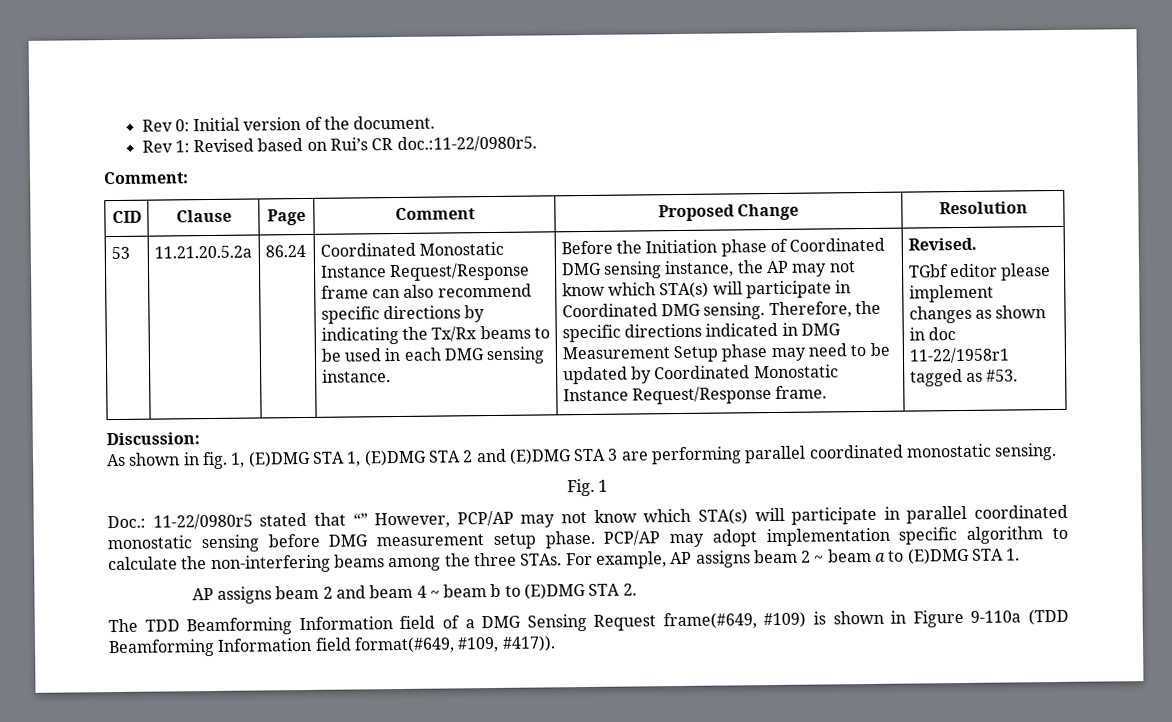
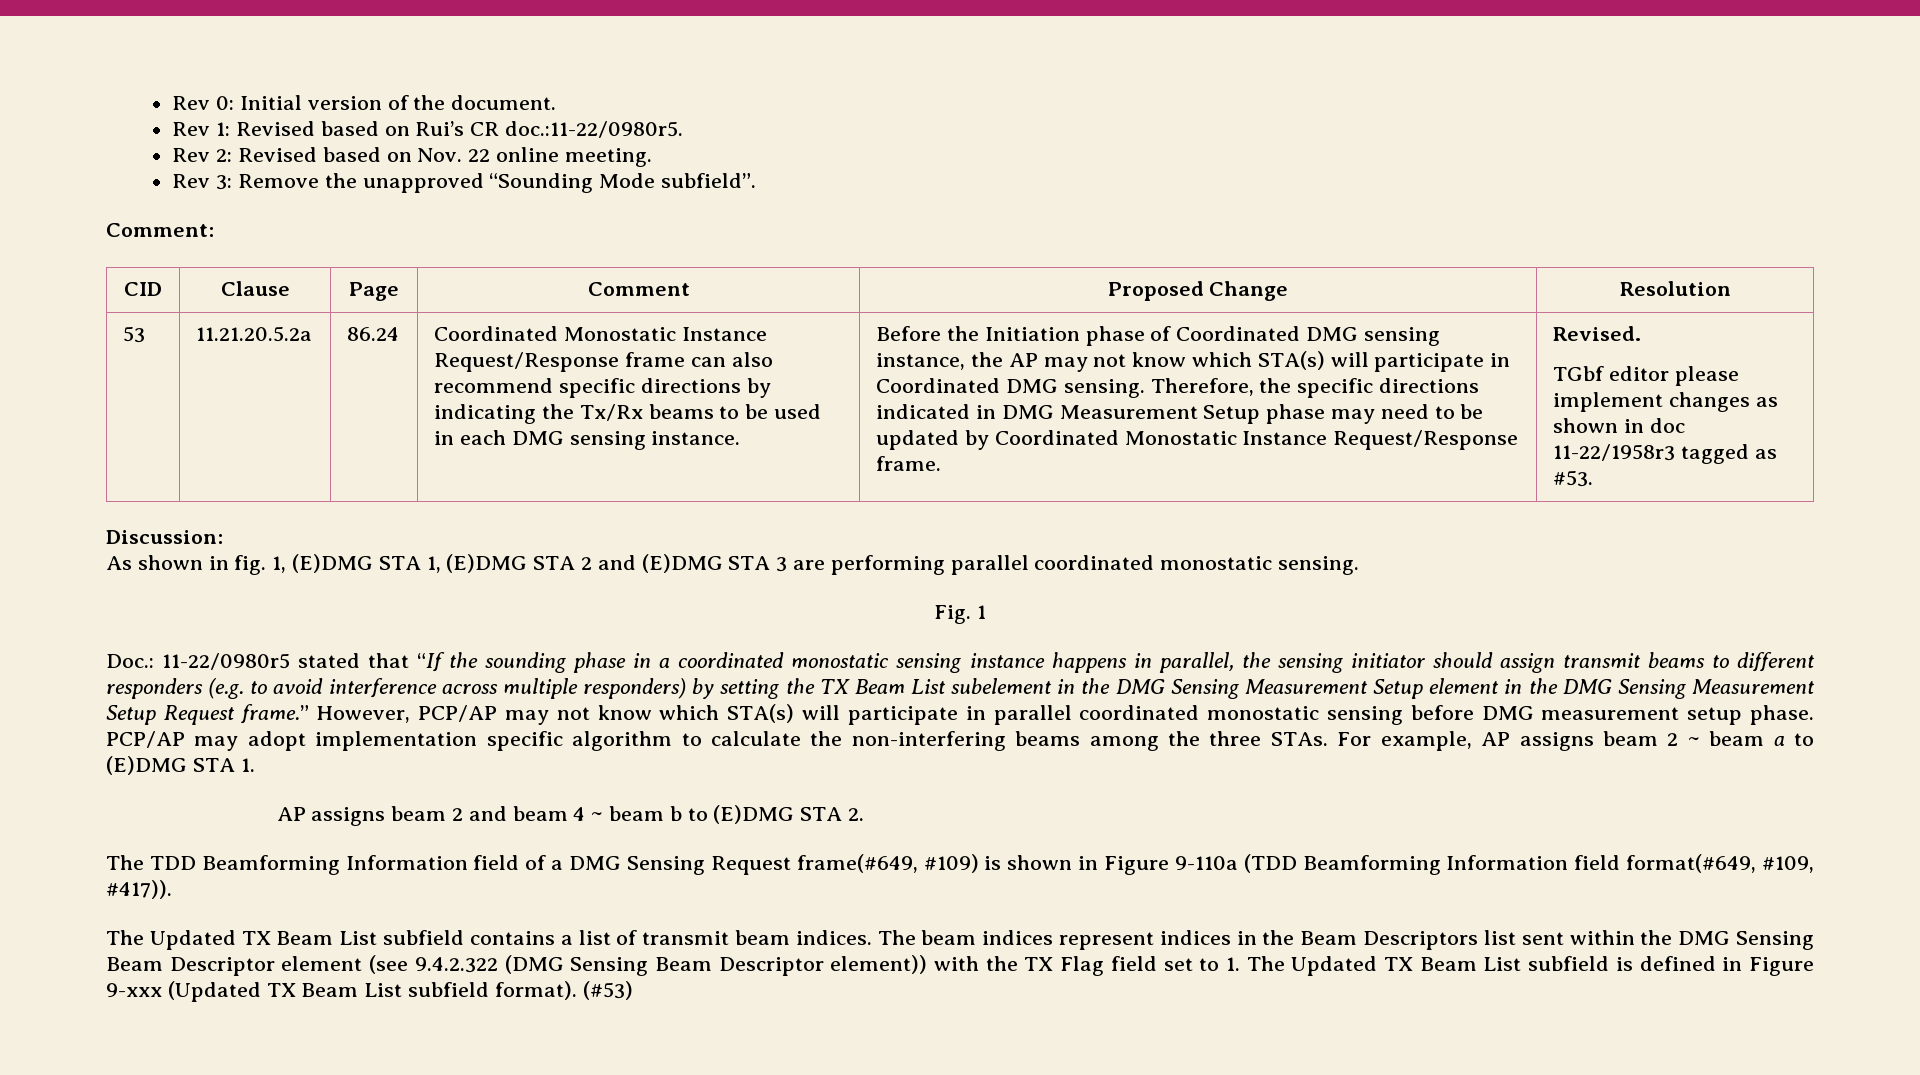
+ Rev 2: Revised based on Nov. 22 online meeting.
+ Rev 3: Remove the unapproved “Sounding Mode subfield”.
- TGbf editor please implement changes as shown in doc 11-22/1958r1 tagged as #53.
+ TGbf editor please implement changes as shown in doc 11-22/1958r3 tagged as #53.
- Doc.: 11-22/0980r5 stated that “” However, PCP/AP may not know which STA(s) will participate in parallel coordinated monostatic sensing before DMG measurement setup phase.
+ Doc.: 11-22/0980r5 stated that “If the sounding phase in a coordinated monostatic sensing instance happens in parallel, the sensing initiator should assign transmit beams to different responders (e.g. to avoid interference across multiple responders) by setting the TX Beam List subelement in the DMG Sensing Measurement Setup element in the DMG Sensing Measurement Setup Request frame.” However, PCP/AP may not know which STA(s) will participate in parallel coordinated monostatic sensing before DMG measurement setup phase.
+ The Updated TX Beam List subfield contains a list of transmit beam indices. The beam indices represent indices in the Beam Descriptors list sent within the DMG Sensing Beam Descriptor element (see 9.4.2.322 (DMG Sensing Beam Descriptor element)) with the TX Flag field set to 1. The Updated TX Beam List subfield is defined in Figure 9-xxx (Updated TX Beam List subfield format). (#53)

